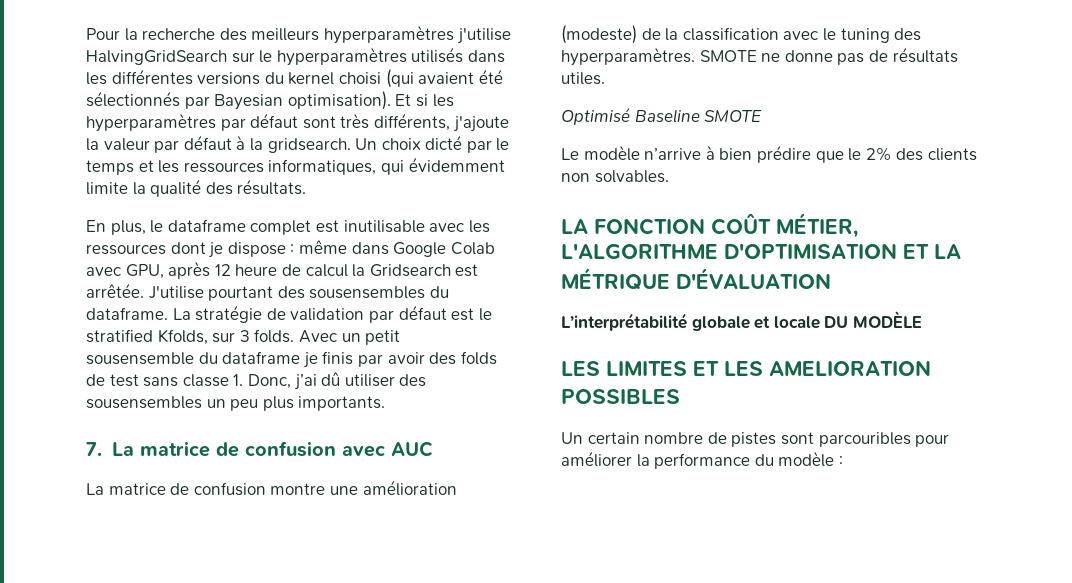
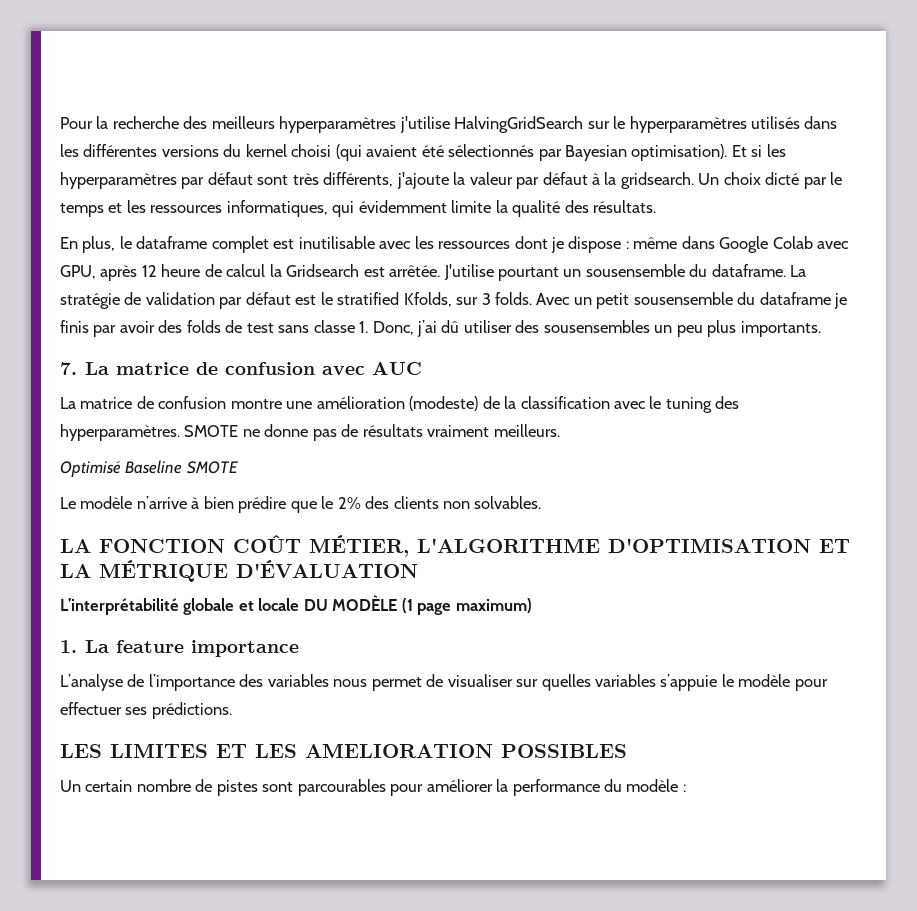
- J'utilise pourtant des sousensembles du dataframe.
+ J'utilise pourtant un sousensemble du dataframe.
- SMOTE ne donne pas de résultats utiles.
+ SMOTE ne donne pas de résultats vraiment meilleurs.
- L’interprétabilité globale et locale DU MODÈLE
+ L’interprétabilité globale et locale DU MODÈLE (1 page maximum)
+ 1. La feature importance
+ L’analyse de l’importance des variables nous permet de visualiser sur quelles variables s’appuie le modèle pour effectuer ses prédictions.
- Un certain nombre de pistes sont parcouribles pour améliorer la performance du modèle :
+ Un certain nombre de pistes sont parcourables pour améliorer la performance du modèle :

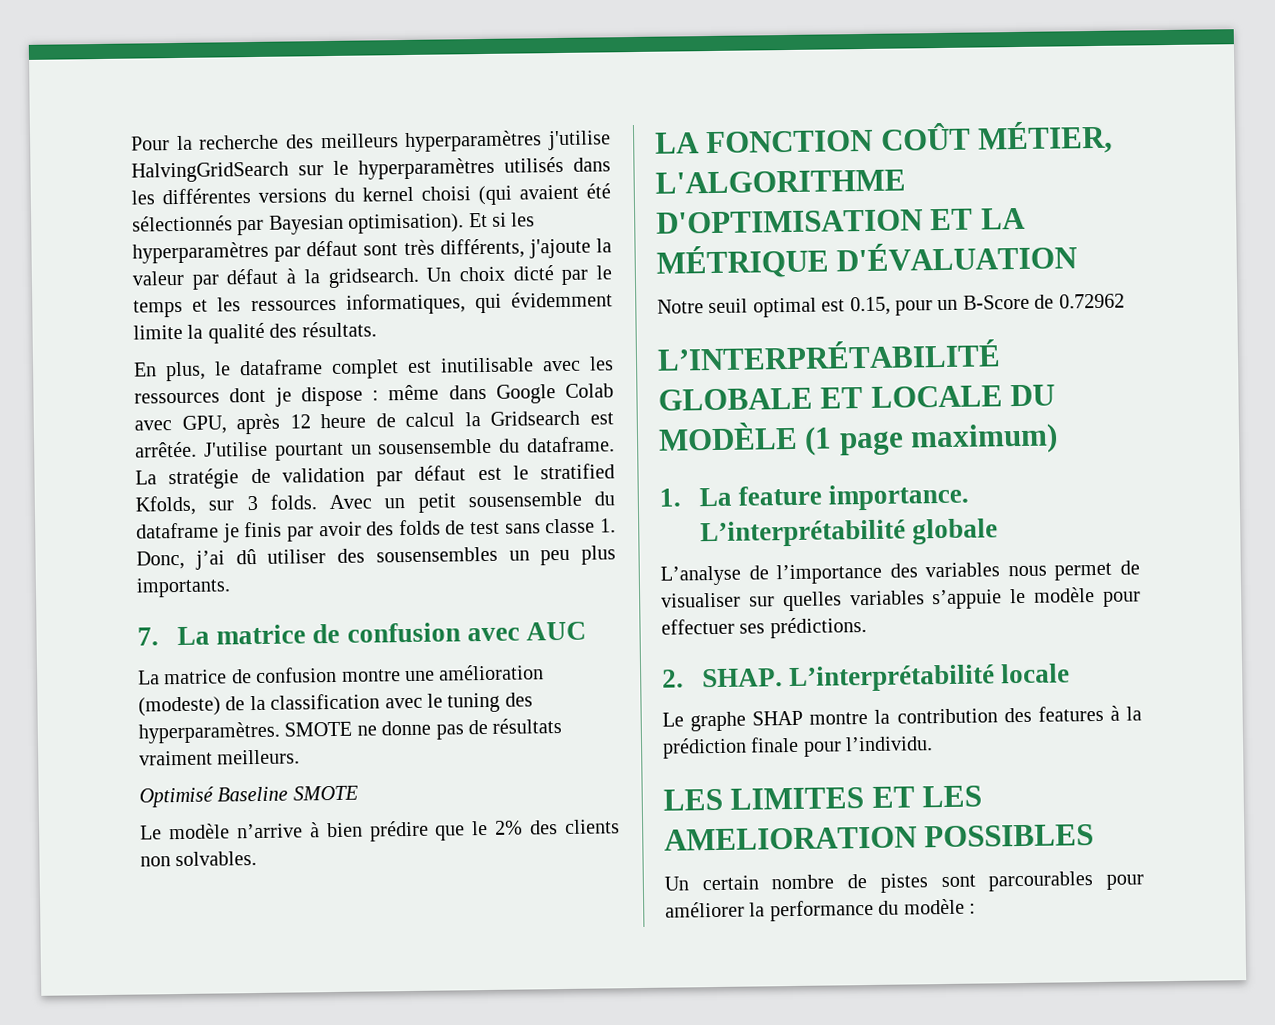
- L’interprétabilité globale et locale DU MODÈLE (1 page maximum)
+ Notre seuil optimal est 0.15, pour un B-Score de 0.72962
+ L’INTERPRÉTABILITÉ GLOBALE ET LOCALE DU MODÈLE (1 page maximum)
- 1. La feature importance
+ 1. La feature importance. L’interprétabilité globale
+ 2. SHAP. L’interprétabilité locale
+ Le graphe SHAP montre la contribution des features à la prédiction finale pour l’individu.

